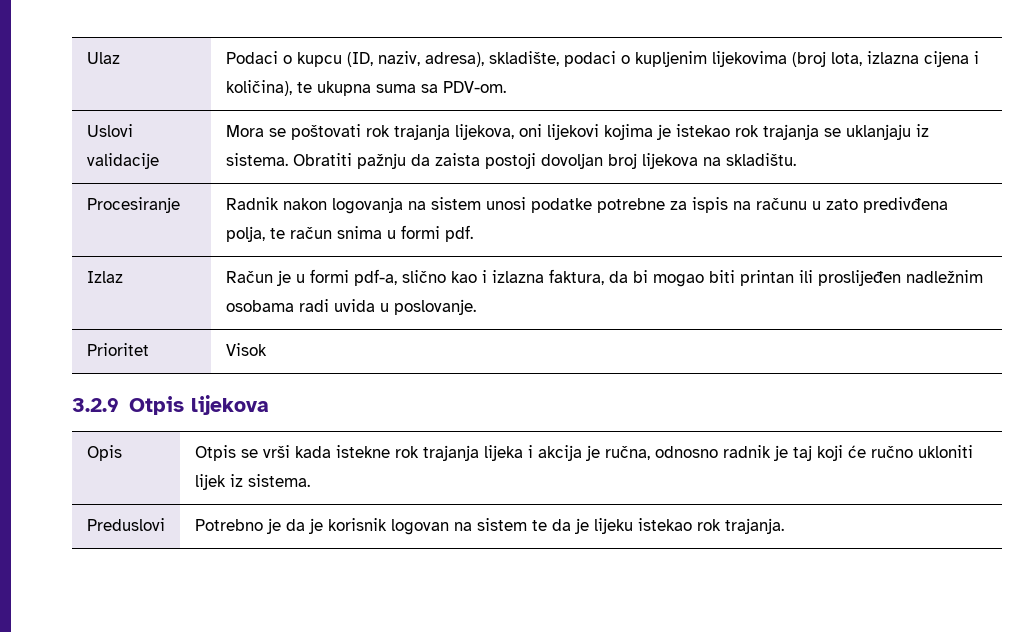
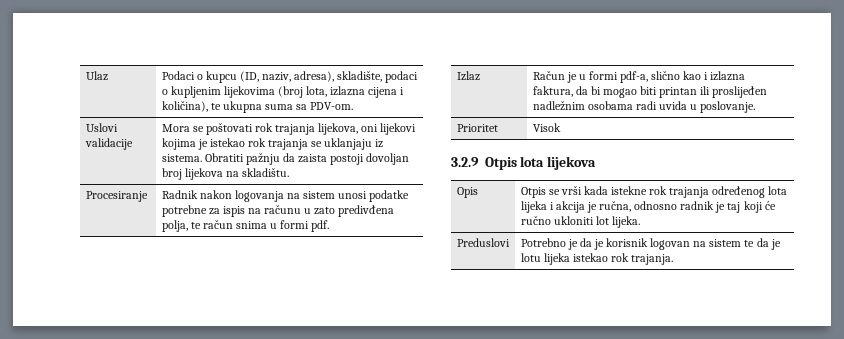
- 3.2.9 Otpis lijekova
+ 3.2.9 Otpis lota lijekova
- Opis | Otpis se vrši kada istekne rok trajanja lijeka i akcija je ručna, odnosno radnik je taj koji će ručno ukloniti lijek iz sistema.
+ Opis | Otpis se vrši kada istekne rok trajanja određenog lota lijeka i akcija je ručna, odnosno radnik je taj koji će ručno ukloniti lot lijeka.
- Preduslovi | Potrebno je da je korisnik logovan na sistem te da je lijeku istekao rok trajanja.
+ Preduslovi | Potrebno je da je korisnik logovan na sistem te da je lotu lijeka istekao rok trajanja.

